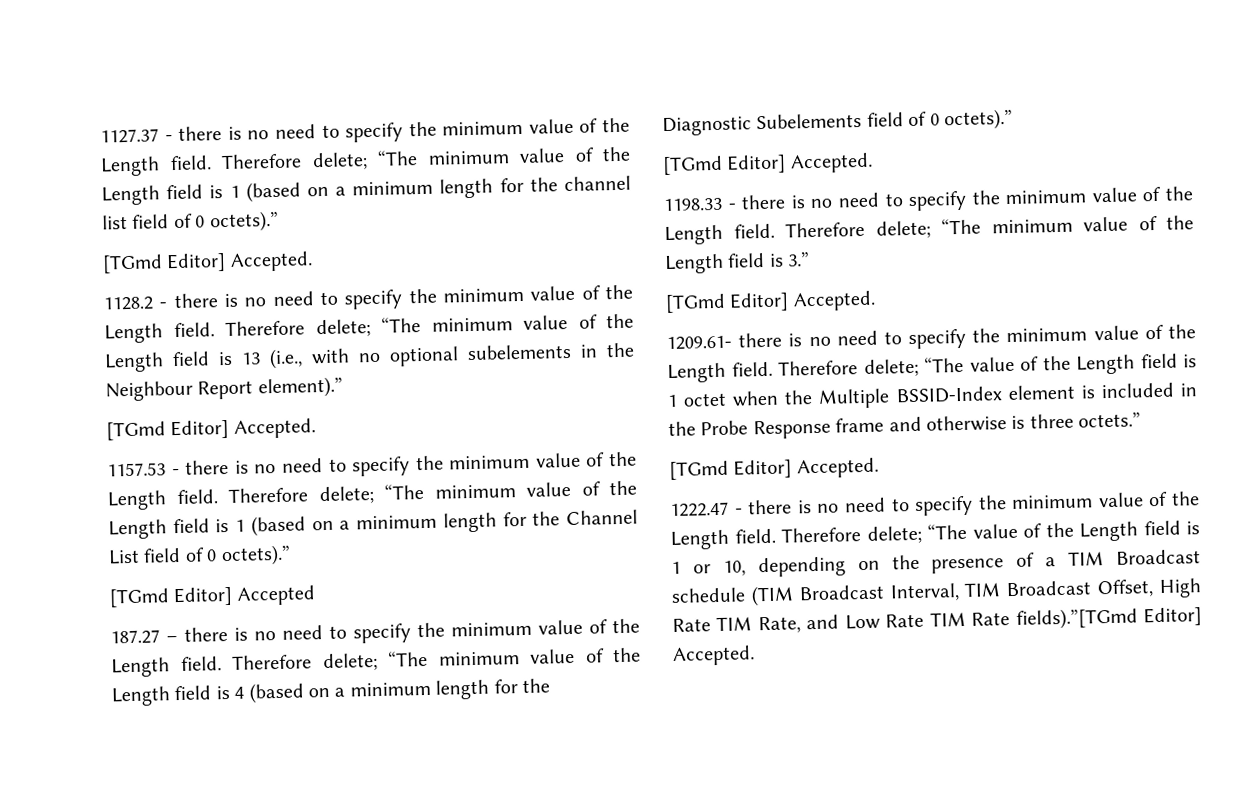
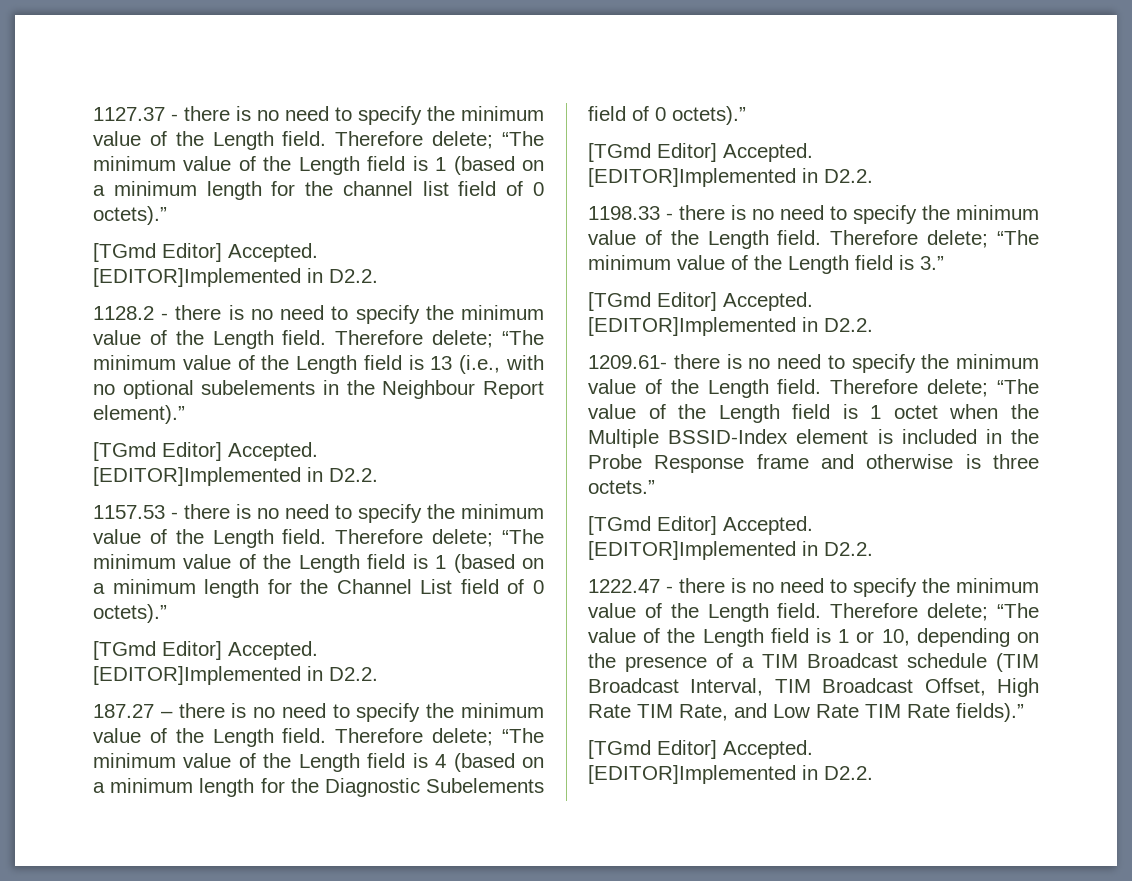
  Therefore delete; “The minimum value of the Length field is 1 (based on a minimum length for the channel list field of 0 octets).”
  [TGmd Editor] Accepted.
+ [EDITOR]Implemented in D2.2.
  Therefore delete; “The minimum value of the Length field is 13 (i.e., with no optional subelements in the Neighbour Report element).”
  [TGmd Editor] Accepted.
+ [EDITOR]Implemented in D2.2.
  Therefore delete; “The minimum value of the Length field is 1 (based on a minimum length for the Channel List field of 0 octets).”
- [TGmd Editor] Accepted
+ [TGmd Editor] Accepted.
+ [EDITOR]Implemented in D2.2.
  Therefore delete; “The minimum value of the Length field is 4 (based on a minimum length for the Diagnostic Subelements field of 0 octets).”
  [TGmd Editor] Accepted.
+ [EDITOR]Implemented in D2.2.
  Therefore delete; “The minimum value of the Length field is 3.”
  [TGmd Editor] Accepted.
+ [EDITOR]Implemented in D2.2.
  Therefore delete; “The value of the Length field is 1 octet when the Multiple BSSID-Index element is included in the Probe Response frame and otherwise is three octets.”
  [TGmd Editor] Accepted.
+ [EDITOR]Implemented in D2.2.
- Therefore delete; “The value of the Length field is 1 or 10, depending on the presence of a TIM Broadcast schedule (TIM Broadcast Interval, TIM Broadcast Offset, High Rate TIM Rate, and Low Rate TIM Rate fields).”[TGmd Editor] Accepted.
+ Therefore delete; “The value of the Length field is 1 or 10, depending on the presence of a TIM Broadcast schedule (TIM Broadcast Interval, TIM Broadcast Offset, High Rate TIM Rate, and Low Rate TIM Rate fields).”
+ [TGmd Editor] Accepted.
+ [EDITOR]Implemented in D2.2.

